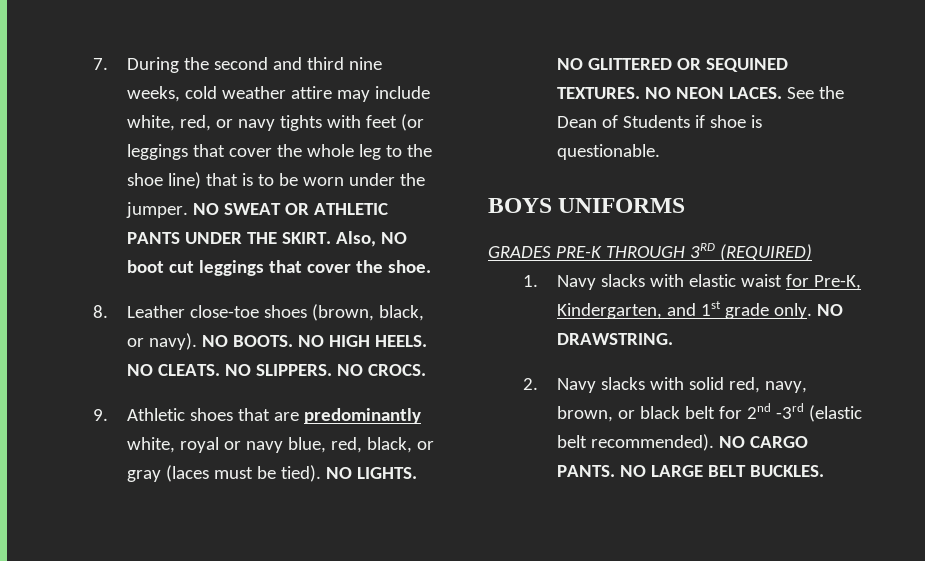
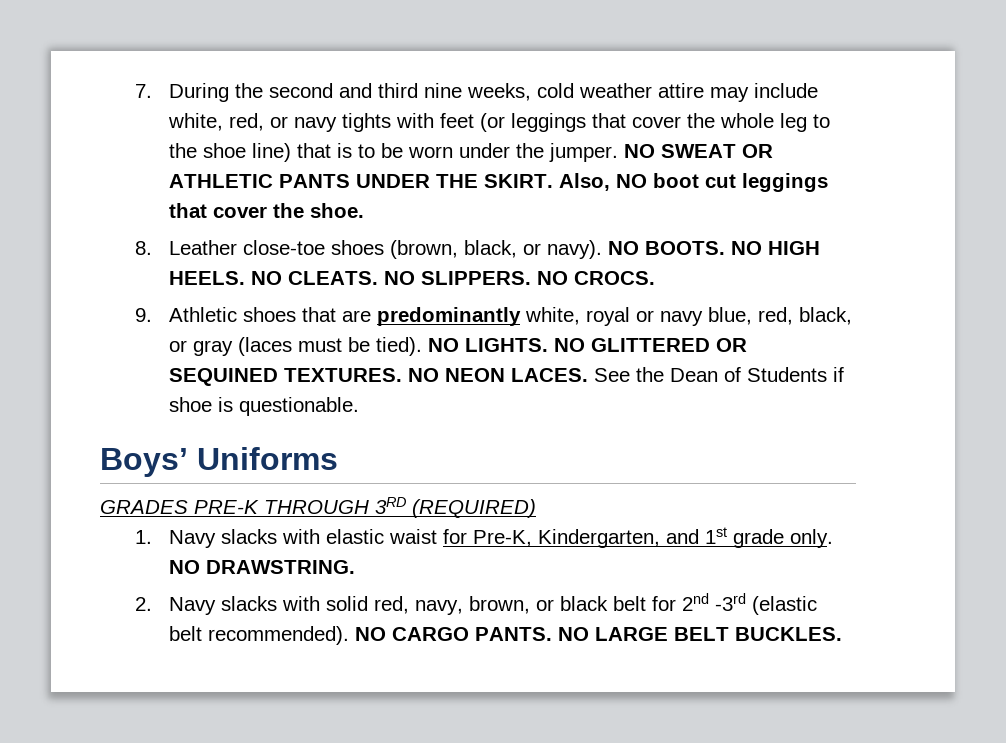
- BOYS UNIFORMS
+ Boys’ Uniforms

